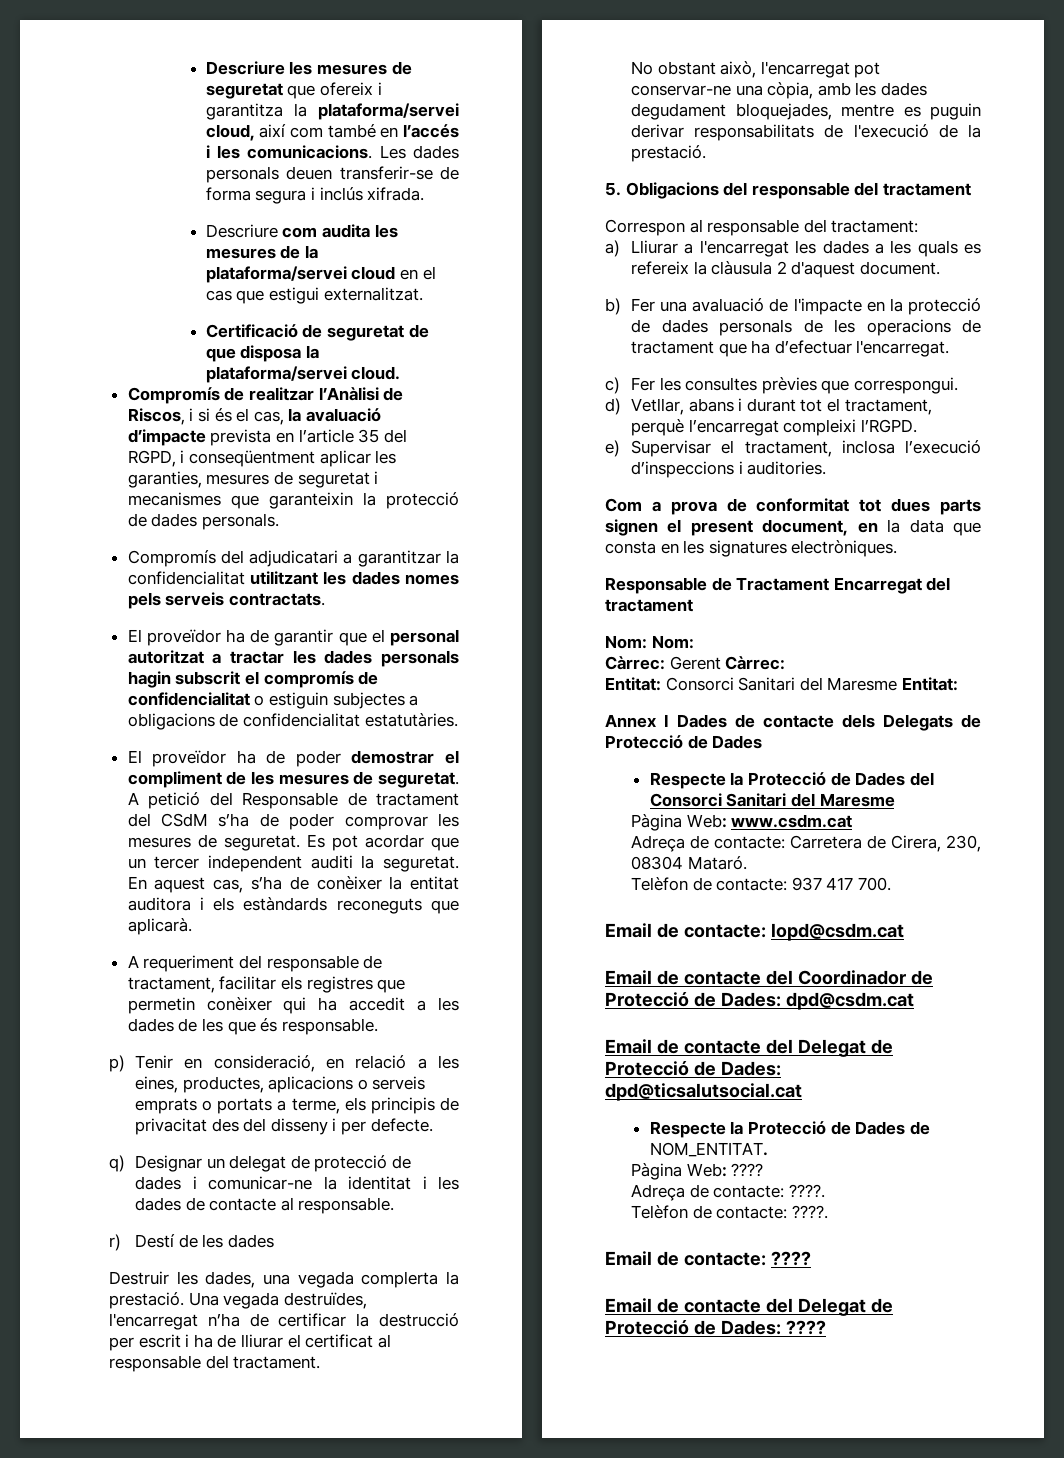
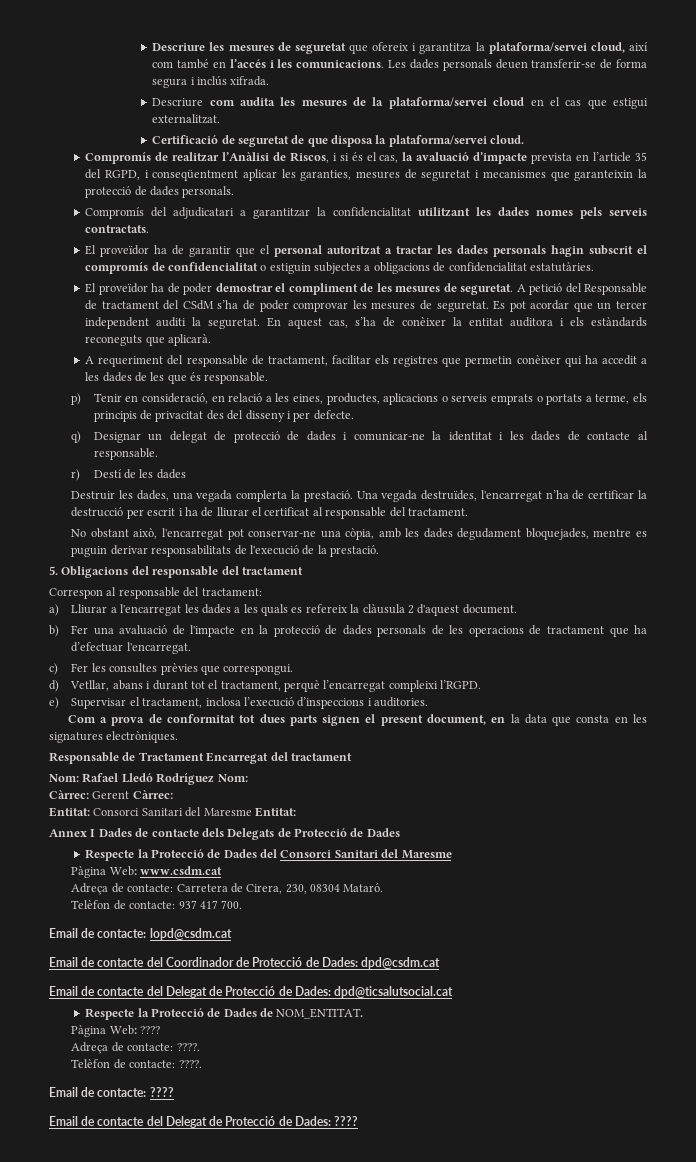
- Nom: Nom:
+ Nom: Rafael Lledó Rodríguez Nom:

